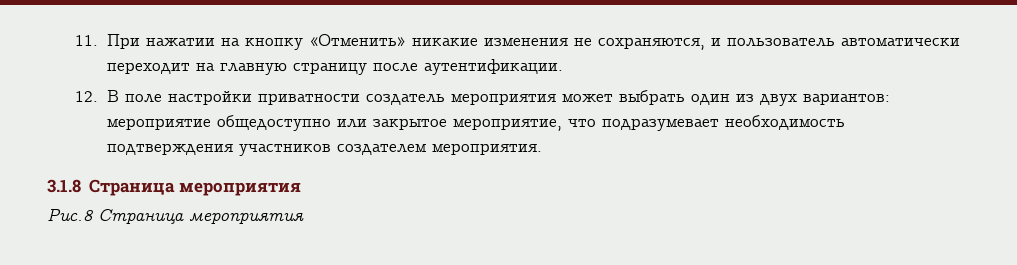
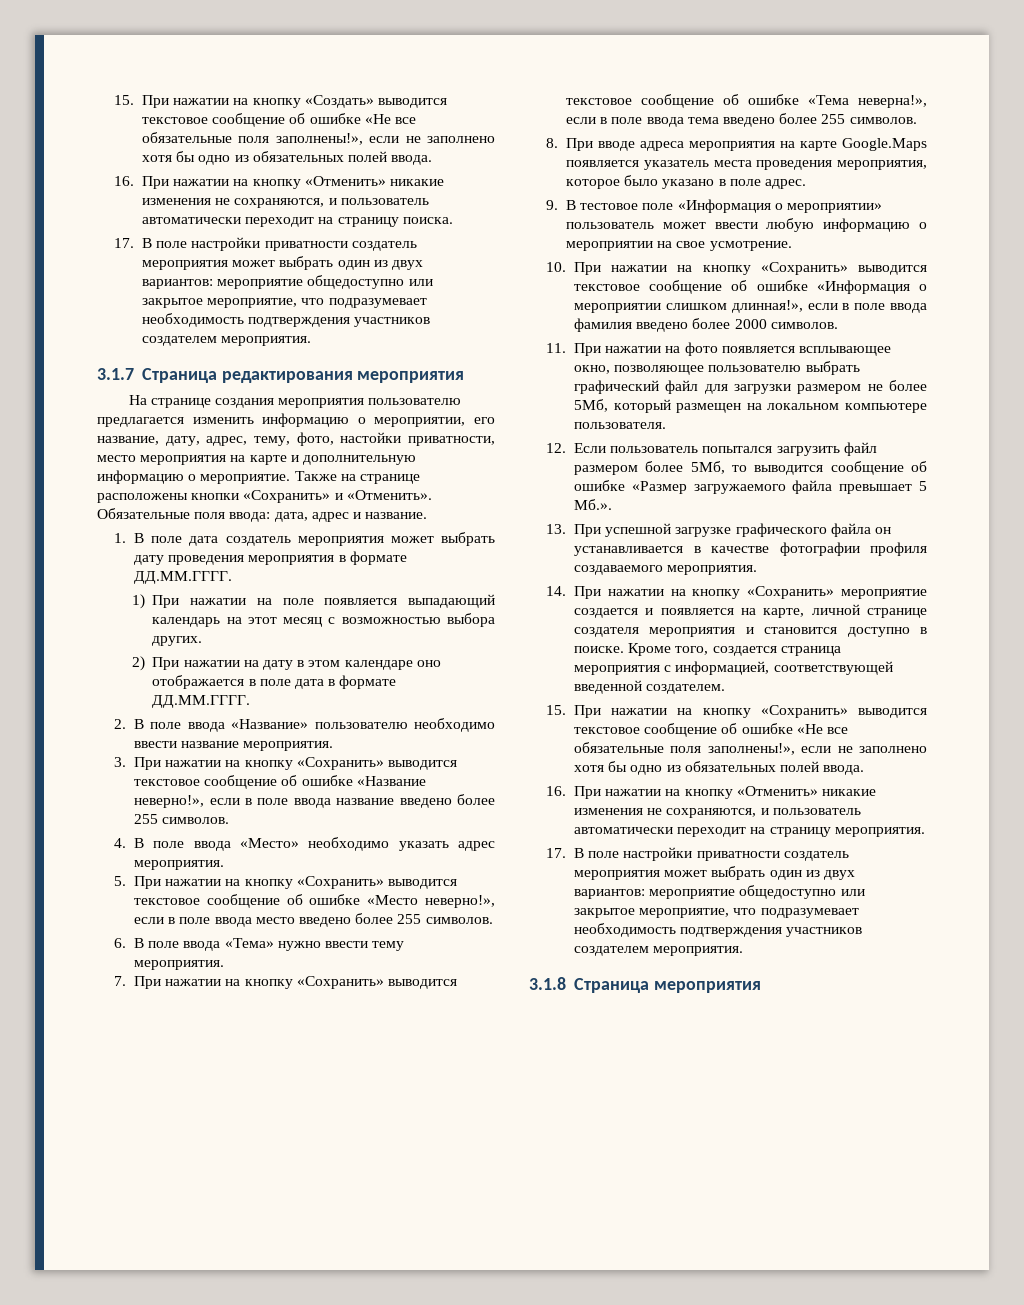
- 11. При нажатии на кнопку «Отменить» никакие изменения не сохраняются, и пользователь автоматически переходит на главную страницу после аутентификации.
- 12. В поле настройки приватности создатель мероприятия может выбрать один из двух вариантов: мероприятие общедоступно или закрытое мероприятие, что подразумевает необходимость подтверждения участников создателем мероприятия.
+ 15. При нажатии на кнопку «Создать» выводится текстовое сообщение об ошибке «Не все обязательные поля заполнены!», если не заполнено хотя бы одно из обязательных полей ввода.
+ 16. При нажатии на кнопку «Отменить» никакие изменения не сохраняются, и пользователь автоматически переходит на страницу поиска.
+ 17. В поле настройки приватности создатель мероприятия может выбрать один из двух вариантов: мероприятие общедоступно или закрытое мероприятие, что подразумевает необходимость подтверждения участников создателем мероприятия.
+ 3.1.7 Страница редактирования мероприятия
+ На странице создания мероприятия пользователю предлагается изменить информацию о мероприятии, его название, дату, адрес, тему, фото, настойки приватности, место мероприятия на карте и дополнительную информацию о мероприятие. Также на странице расположены кнопки «Сохранить» и «Отменить». Обязательные поля ввода: дата, адрес и название.
+ 1. В поле дата создатель мероприятия может выбрать дату проведения мероприятия в формате ДД.ММ.ГГГГ.
+ 1) При нажатии на поле появляется выпадающий календарь на этот месяц с возможностью выбора других.
+ 2) При нажатии на дату в этом календаре оно отображается в поле дата в формате ДД.ММ.ГГГГ.
+ 2. В поле ввода «Название» пользователю необходимо ввести название мероприятия.
+ 3. При нажатии на кнопку «Сохранить» выводится текстовое сообщение об ошибке «Название неверно!», если в поле ввода название введено более 255 символов.
+ 4. В поле ввода «Место» необходимо указать адрес мероприятия.
+ 5. При нажатии на кнопку «Сохранить» выводится текстовое сообщение об ошибке «Место неверно!», если в поле ввода место введено более 255 символов.
+ 6. В поле ввода «Тема» нужно ввести тему мероприятия.
+ 7. При нажатии на кнопку «Сохранить» выводится текстовое сообщение об ошибке «Тема неверна!», если в поле ввода тема введено более 255 символов.
+ 8. При вводе адреса мероприятия на карте Google.Maps появляется указатель места проведения мероприятия, которое было указано в поле адрес.
+ 9. В тестовое поле «Информация о мероприятии» пользователь может ввести любую информацию о мероприятии на свое усмотрение.
+ 10. При нажатии на кнопку «Сохранить» выводится текстовое сообщение об ошибке «Информация о мероприятии слишком длинная!», если в поле ввода фамилия введено более 2000 символов.
+ 11. При нажатии на фото появляется всплывающее окно, позволяющее пользователю выбрать графический файл для загрузки размером не более 5Мб, который размещен на локальном компьютере пользователя.
+ 12. Если пользователь попытался загрузить файл размером более 5Мб, то выводится сообщение об ошибке «Размер загружаемого файла превышает 5 Мб.».
+ 13. При успешной загрузке графического файла он устанавливается в качестве фотографии профиля создаваемого мероприятия.
+ 14. При нажатии на кнопку «Сохранить» мероприятие создается и появляется на карте, личной странице создателя мероприятия и становится доступно в поиске. Кроме того, создается страница мероприятия с информацией, соответствующей введенной создателем.
+ 15. При нажатии на кнопку «Сохранить» выводится текстовое сообщение об ошибке «Не все обязательные поля заполнены!», если не заполнено хотя бы одно из обязательных полей ввода.
+ 16. При нажатии на кнопку «Отменить» никакие изменения не сохраняются, и пользователь автоматически переходит на страницу мероприятия.
+ 17. В поле настройки приватности создатель мероприятия может выбрать один из двух вариантов: мероприятие общедоступно или закрытое мероприятие, что подразумевает необходимость подтверждения участников создателем мероприятия.
- Рис.8 Страница мероприятия

